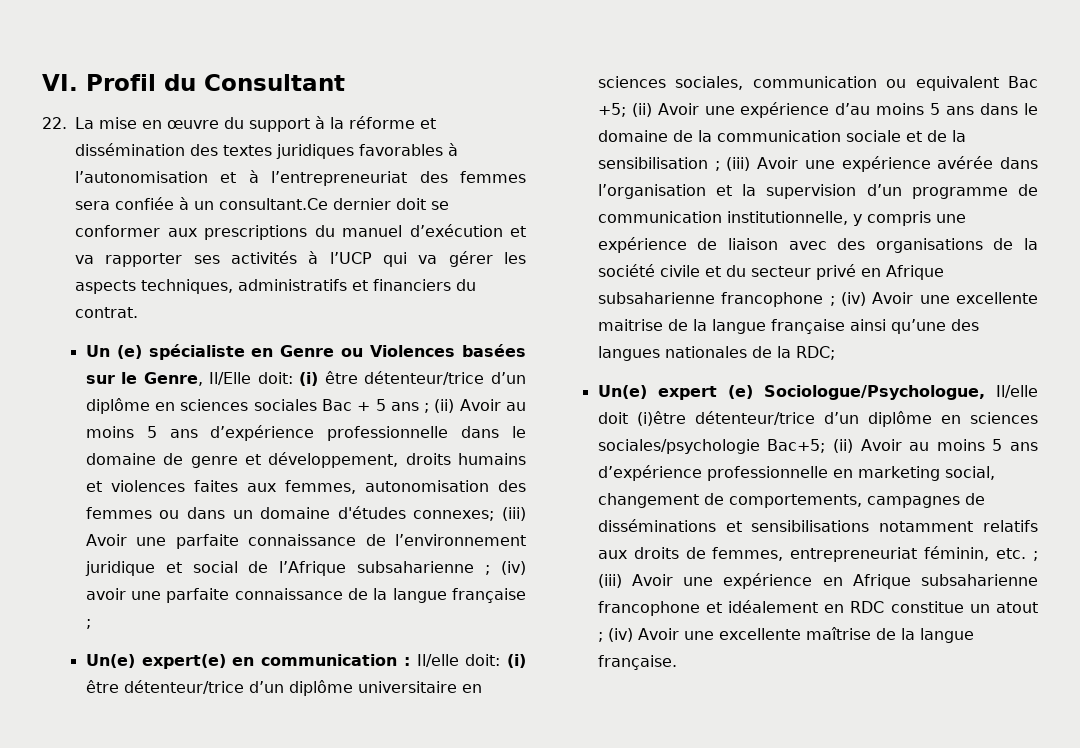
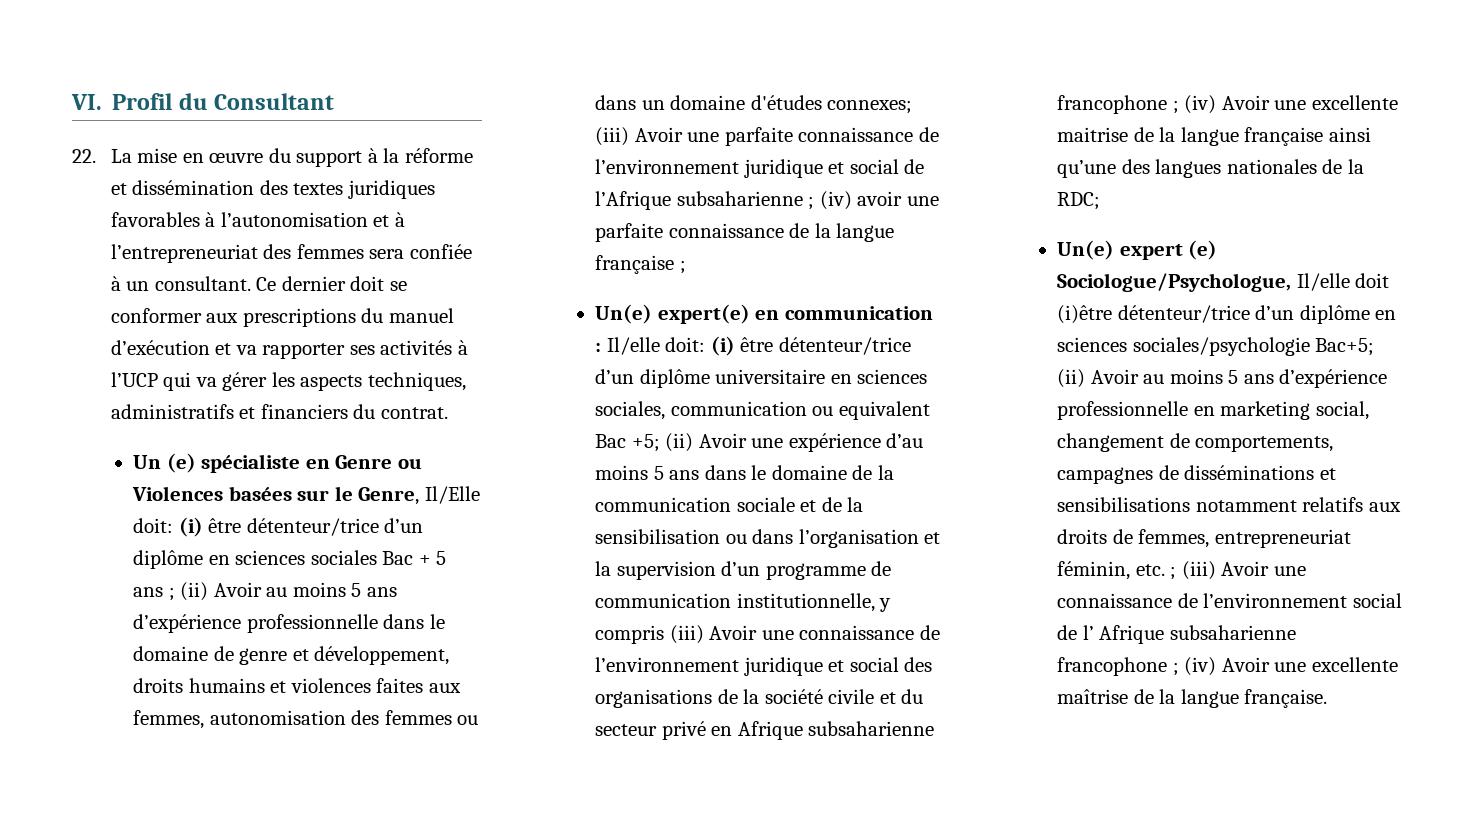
- 22. La mise en œuvre du support à la réforme et dissémination des textes juridiques favorables à l’autonomisation et à l’entrepreneuriat des femmes sera confiée à un consultant.Ce dernier doit se conformer aux prescriptions du manuel d’exécution et va rapporter ses activités à l’UCP qui va gérer les aspects techniques, administratifs et financiers du contrat.
+ 22. La mise en œuvre du support à la réforme et dissémination des textes juridiques favorables à l’autonomisation et à l’entrepreneuriat des femmes sera confiée à un consultant. Ce dernier doit se conformer aux prescriptions du manuel d’exécution et va rapporter ses activités à l’UCP qui va gérer les aspects techniques, administratifs et financiers du contrat.
- (ii) Avoir une expérience d’au moins 5 ans dans le domaine de la communication sociale et de la sensibilisation ; (iii) Avoir une expérience avérée dans l’organisation et la supervision d’un programme de communication institutionnelle, y compris une expérience de liaison avec des organisations de la société civile et du secteur privé en Afrique subsaharienne francophone ;
+ (ii) Avoir une expérience d’au moins 5 ans dans le domaine de la communication sociale et de la sensibilisation ou dans l’organisation et la supervision d’un programme de communication institutionnelle, y compris (iii) Avoir une connaissance de l’environnement juridique et social des organisations de la société civile et du secteur privé en Afrique subsaharienne francophone ;
- Un(e) expert (e) Sociologue/Psychologue, Il/elle doit (i)être détenteur/trice d’un diplôme en sciences sociales/psychologie Bac+5; (ii) Avoir au moins 5 ans d’expérience professionnelle en marketing social, changement de comportements, campagnes de disséminations et sensibilisations notamment relatifs aux droits de femmes, entrepreneuriat féminin, etc. ; (iii) Avoir une expérience en Afrique subsaharienne francophone et idéalement en RDC constitue un atout ; (iv) Avoir une excellente maîtrise de la langue française.
+ Un(e) expert (e) Sociologue/Psychologue, Il/elle doit (i)être détenteur/trice d’un diplôme en sciences sociales/psychologie Bac+5; (ii) Avoir au moins 5 ans d’expérience professionnelle en marketing social, changement de comportements, campagnes de disséminations et sensibilisations notamment relatifs aux droits de femmes, entrepreneuriat féminin, etc. ; (iii) Avoir une connaissance de l’environnement social de l’ Afrique subsaharienne francophone ; (iv) Avoir une excellente maîtrise de la langue française.

